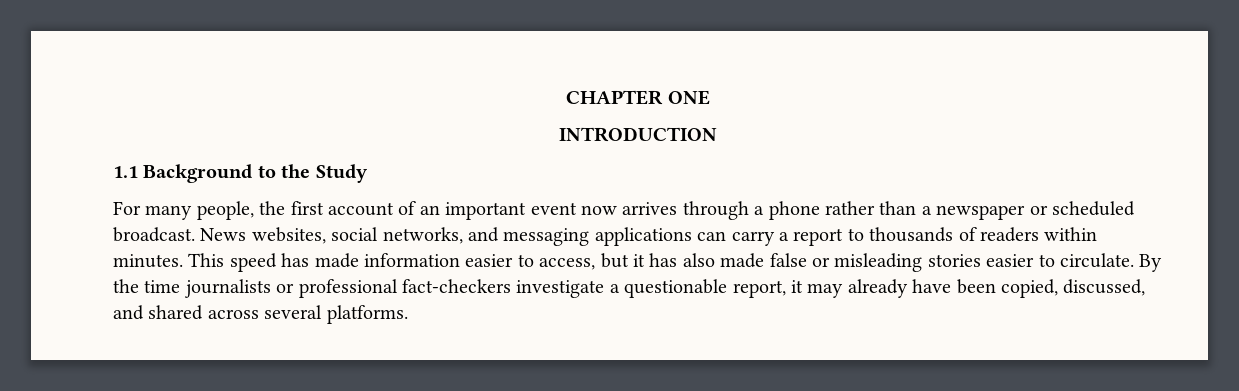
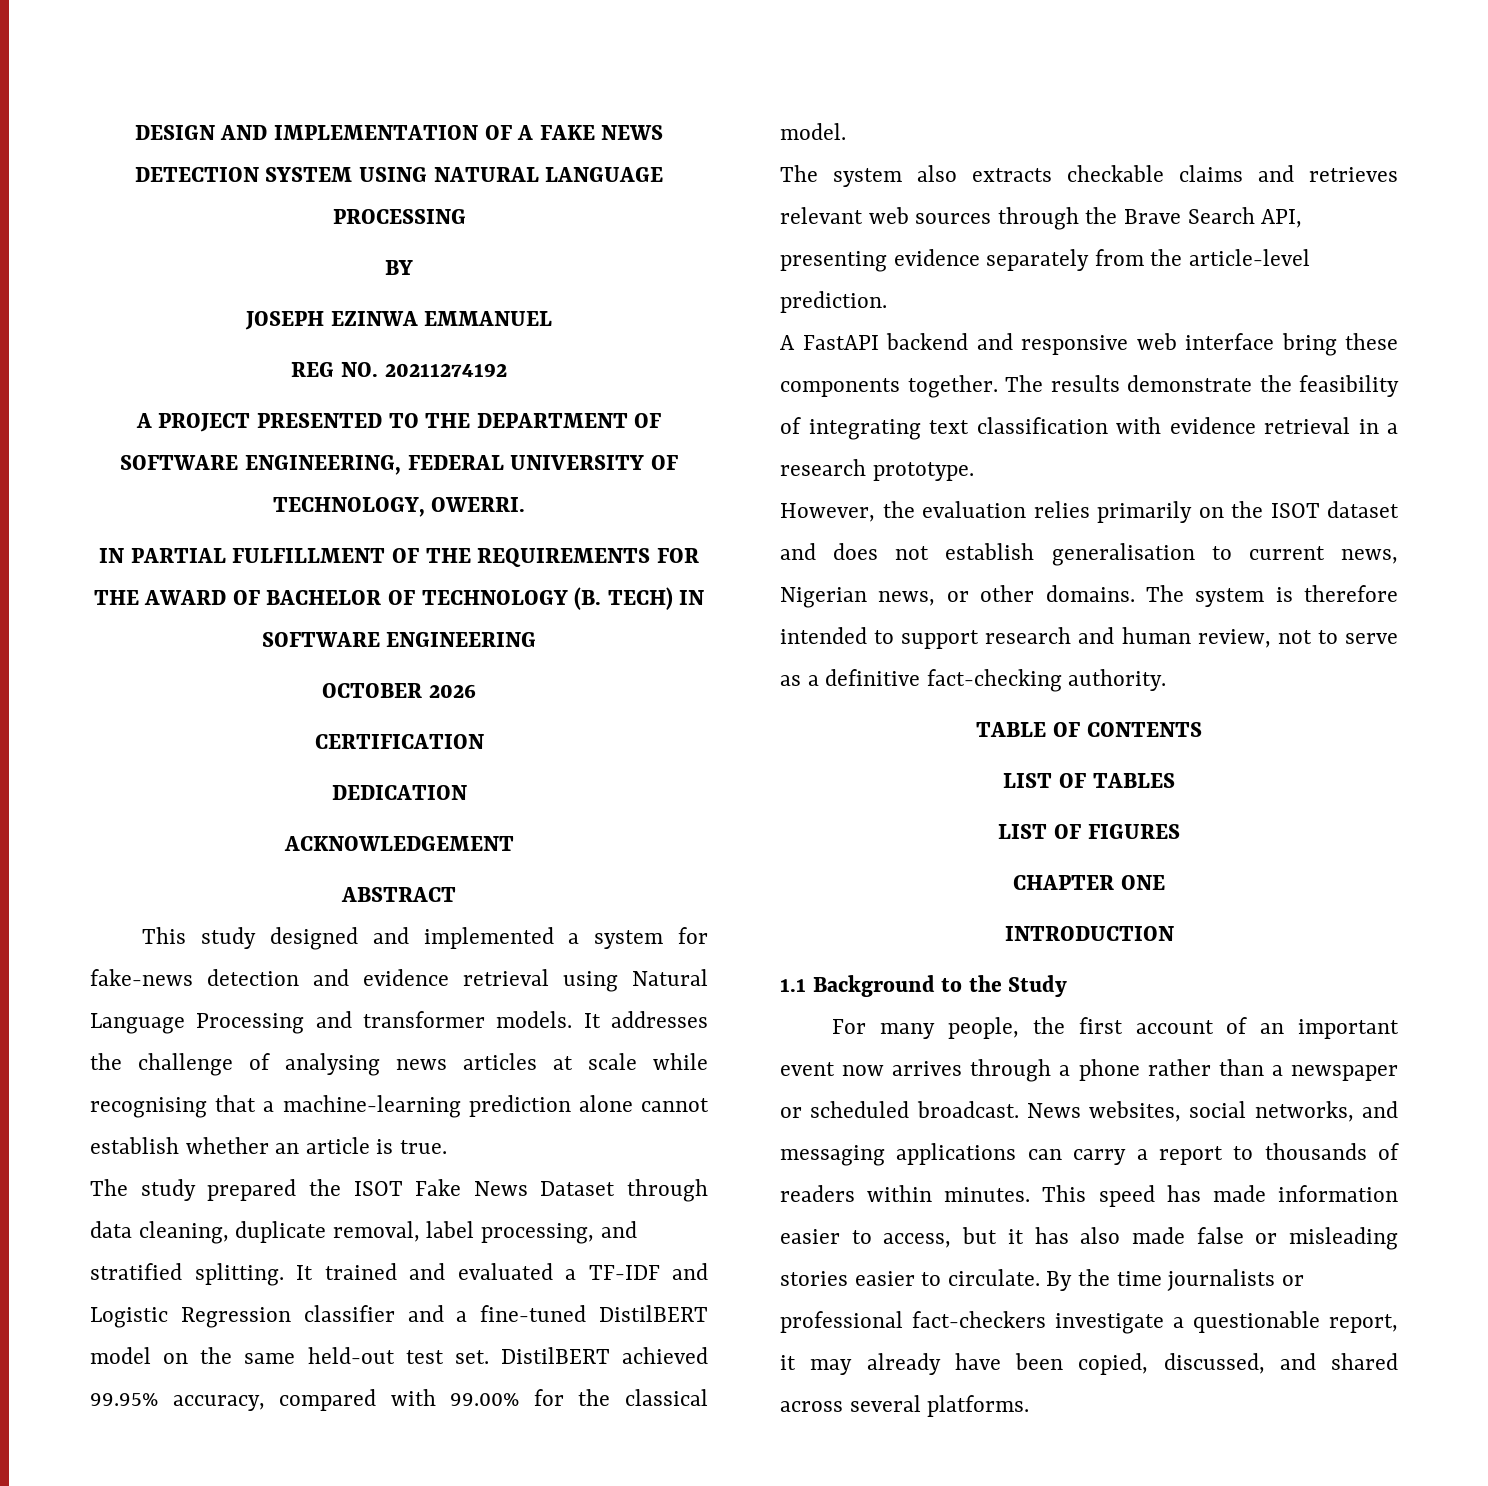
+ DESIGN AND IMPLEMENTATION OF A FAKE NEWS DETECTION SYSTEM USING NATURAL LANGUAGE PROCESSING
+ BY
+ JOSEPH EZINWA EMMANUEL
+ REG NO. 20211274192
+ A PROJECT PRESENTED TO THE DEPARTMENT OF SOFTWARE ENGINEERING, FEDERAL UNIVERSITY OF TECHNOLOGY, OWERRI.
+ IN PARTIAL FULFILLMENT OF THE REQUIREMENTS FOR THE AWARD OF BACHELOR OF TECHNOLOGY (B. TECH) IN SOFTWARE ENGINEERING
+ OCTOBER 2026
+ CERTIFICATION
+ DEDICATION
+ ACKNOWLEDGEMENT
+ ABSTRACT
+ This study designed and implemented a system for fake-news detection and evidence retrieval using Natural Language Processing and transformer models. It addresses the challenge of analysing news articles at scale while recognising that a machine-learning prediction alone cannot establish whether an article is true.
+ The study prepared the ISOT Fake News Dataset through data cleaning, duplicate removal, label processing, and stratified splitting. It trained and evaluated a TF-IDF and Logistic Regression classifier and a fine-tuned DistilBERT model on the same held-out test set. DistilBERT achieved 99.95% accuracy, compared with 99.00% for the classical model.
+ The system also extracts checkable claims and retrieves relevant web sources through the Brave Search API, presenting evidence separately from the article-level prediction.
+ A FastAPI backend and responsive web interface bring these components together. The results demonstrate the feasibility of integrating text classification with evidence retrieval in a research prototype.
+ However, the evaluation relies primarily on the ISOT dataset and does not establish generalisation to current news, Nigerian news, or other domains. The system is therefore intended to support research and human review, not to serve as a definitive fact-checking authority.
+ TABLE OF CONTENTS
+ LIST OF TABLES
+ LIST OF FIGURES

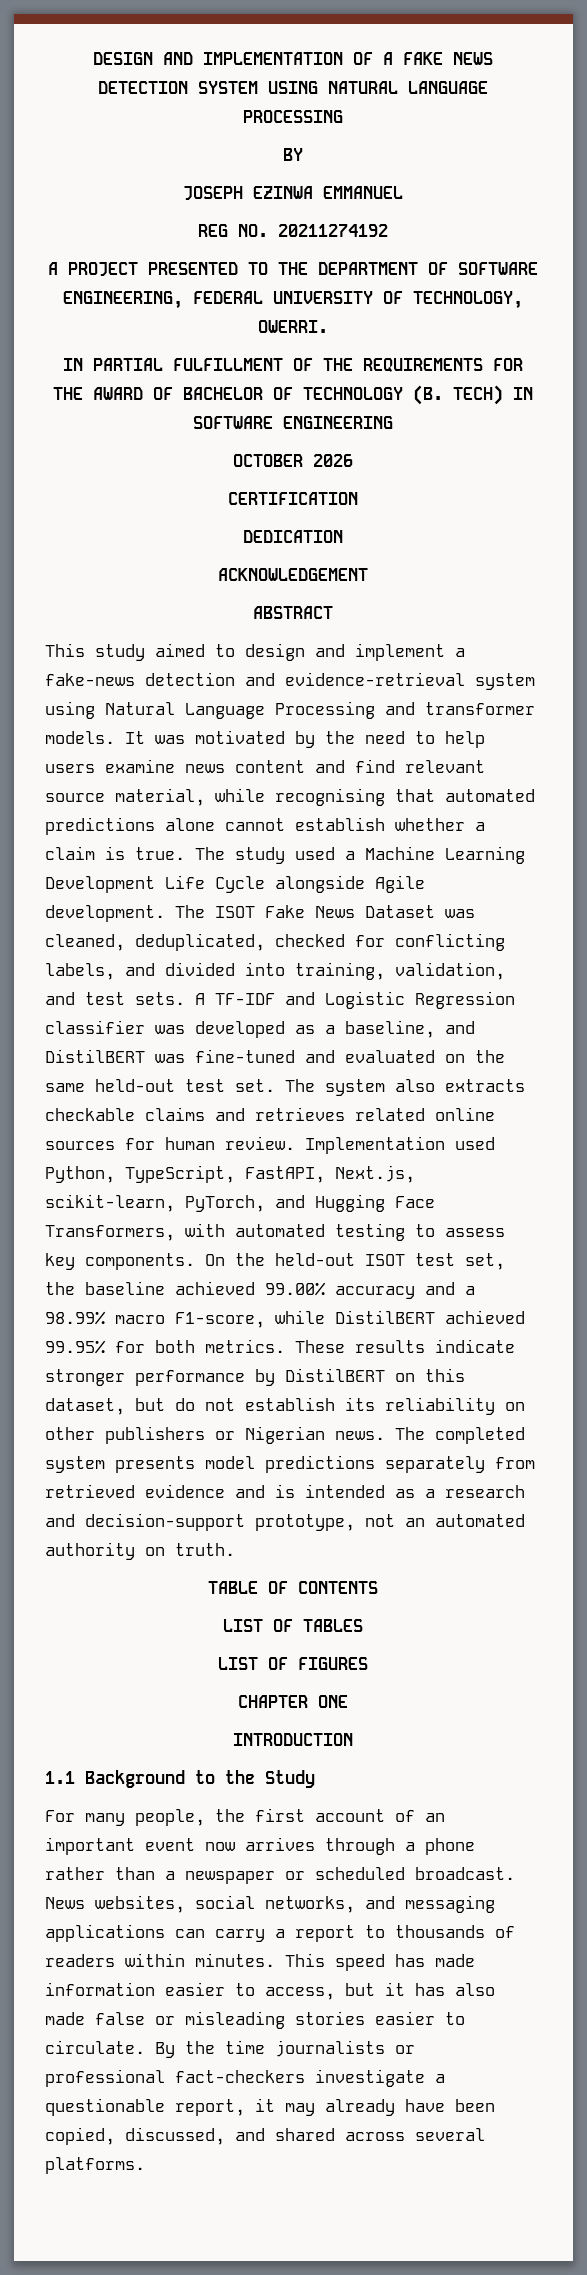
- This study designed and implemented a system for fake-news detection and evidence retrieval using Natural Language Processing and transformer models.
+ This study aimed to design and implement a fake-news detection and evidence-retrieval system using Natural Language Processing and transformer models.
- It addresses the challenge of analysing news articles at scale while recognising that a machine-learning prediction alone cannot establish whether an article is true.
- The study prepared the ISOT Fake News Dataset through data cleaning, duplicate removal, label processing, and stratified splitting. It trained and evaluated a TF-IDF and Logistic Regression classifier and a fine-tuned DistilBERT model on the same held-out test set. DistilBERT achieved 99.95% accuracy, compared with 99.00% for the classical model.
- The system also extracts checkable claims and retrieves relevant web sources through the Brave Search API, presenting evidence separately from the article-level prediction.
- A FastAPI backend and responsive web interface bring these components together. The results demonstrate the feasibility of integrating text classification with evidence retrieval in a research prototype.
- However, the evaluation relies primarily on the ISOT dataset and does not establish generalisation to current news, Nigerian news, or other domains. The system is therefore intended to support research and human review, not to serve as a definitive fact-checking authority.
+ It was motivated by the need to help users examine news content and find relevant source material, while recognising that automated predictions alone cannot establish whether a claim is true. The study used a Machine Learning Development Life Cycle alongside Agile development. The ISOT Fake News Dataset was cleaned, deduplicated, checked for conflicting labels, and divided into training, validation, and test sets. A TF-IDF and Logistic Regression classifier was developed as a baseline, and DistilBERT was fine-tuned and evaluated on the same held-out test set. The system also extracts checkable claims and retrieves related online sources for human review. Implementation used Python, TypeScript, FastAPI, Next.js, scikit-learn, PyTorch, and Hugging Face Transformers, with automated testing to assess key components. On the held-out ISOT test set, the baseline achieved 99.00% accuracy and a 98.99% macro F1-score, while DistilBERT achieved 99.95% for both metrics. These results indicate stronger performance by DistilBERT on this dataset, but do not establish its reliability on other publishers or Nigerian news. The completed system presents model predictions separately from retrieved evidence and is intended as a research and decision-support prototype, not an automated authority on truth.

